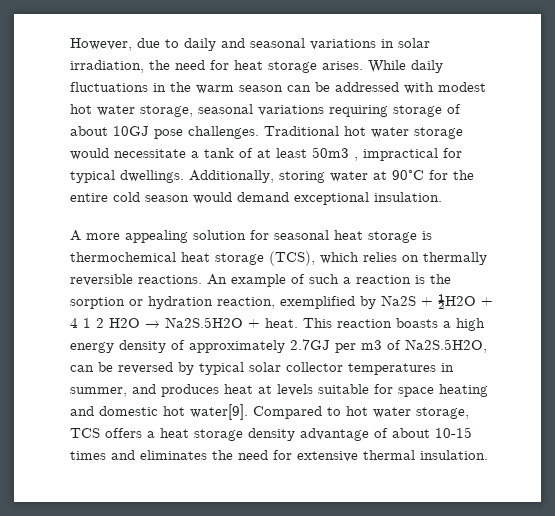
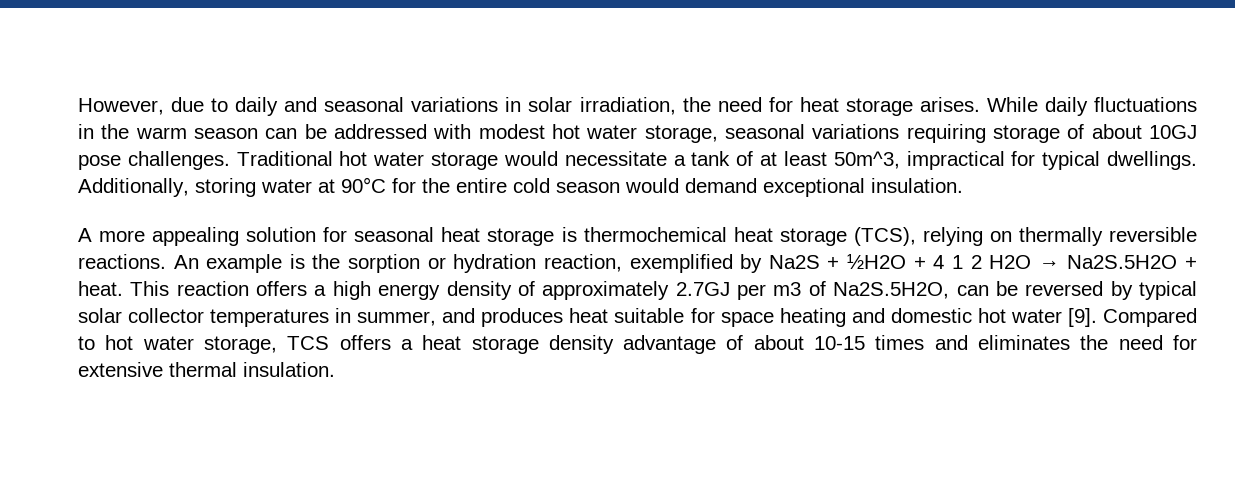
- Traditional hot water storage would necessitate a tank of at least 50m3 , impractical for typical dwellings.
+ Traditional hot water storage would necessitate a tank of at least 50m^3, impractical for typical dwellings.
- A more appealing solution for seasonal heat storage is thermochemical heat storage (TCS), which relies on thermally reversible reactions.
+ A more appealing solution for seasonal heat storage is thermochemical heat storage (TCS), relying on thermally reversible reactions.
- An example of such a reaction is the sorption or hydration reaction, exemplified by Na2S + ½H2O + 4 1 2 H2O → Na2S.5H2O + heat.
+ An example is the sorption or hydration reaction, exemplified by Na2S + ½H2O + 4 1 2 H2O → Na2S.5H2O + heat.
- This reaction boasts a high energy density of approximately 2.7GJ per m3 of Na2S.5H2O, can be reversed by typical solar collector temperatures in summer, and produces heat at levels suitable for space heating and domestic hot water[9].
+ This reaction offers a high energy density of approximately 2.7GJ per m3 of Na2S.5H2O, can be reversed by typical solar collector temperatures in summer, and produces heat suitable for space heating and domestic hot water [9].

